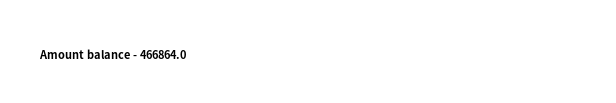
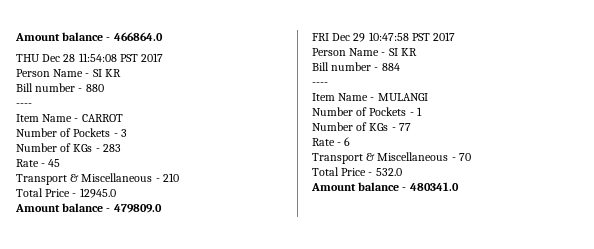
+ THU Dec 28 11:54:08 PST 2017
+ Person Name - SI KR
+ Bill number - 880
+ ----
+ Item Name - CARROT
+ Number of Pockets - 3
+ Number of KGs - 283
+ Rate - 45
+ Transport & Miscellaneous - 210
+ Total Price - 12945.0
+ Amount balance - 479809.0
+ FRI Dec 29 10:47:58 PST 2017
+ Person Name - SI KR
+ Bill number - 884
+ ----
+ Item Name - MULANGI
+ Number of Pockets - 1
+ Number of KGs - 77
+ Rate - 6
+ Transport & Miscellaneous - 70
+ Total Price - 532.0
+ Amount balance - 480341.0

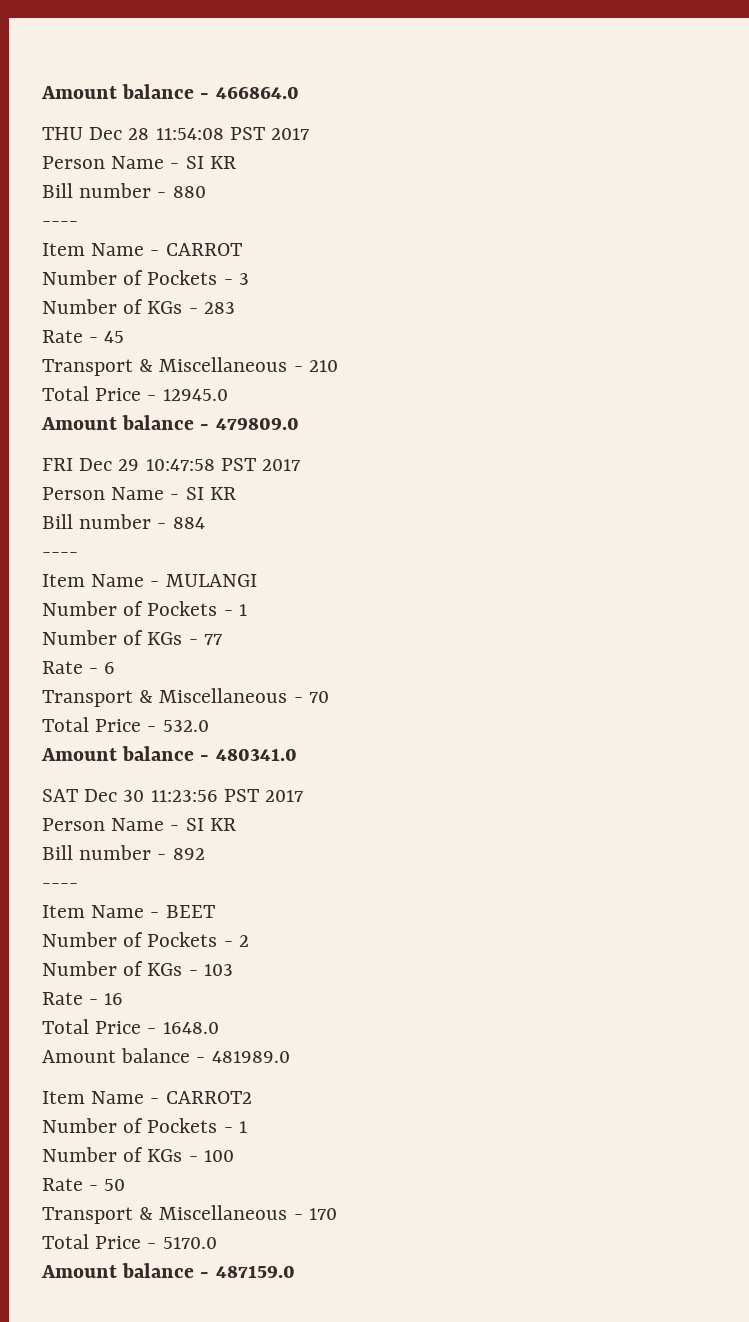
+ SAT Dec 30 11:23:56 PST 2017
+ Person Name - SI KR
+ Bill number - 892
+ ----
+ Item Name - BEET
+ Number of Pockets - 2
+ Number of KGs - 103
+ Rate - 16
+ Total Price - 1648.0
+ Amount balance - 481989.0
+ Item Name - CARROT2
+ Number of Pockets - 1
+ Number of KGs - 100
+ Rate - 50
+ Transport & Miscellaneous - 170
+ Total Price - 5170.0
+ Amount balance - 487159.0

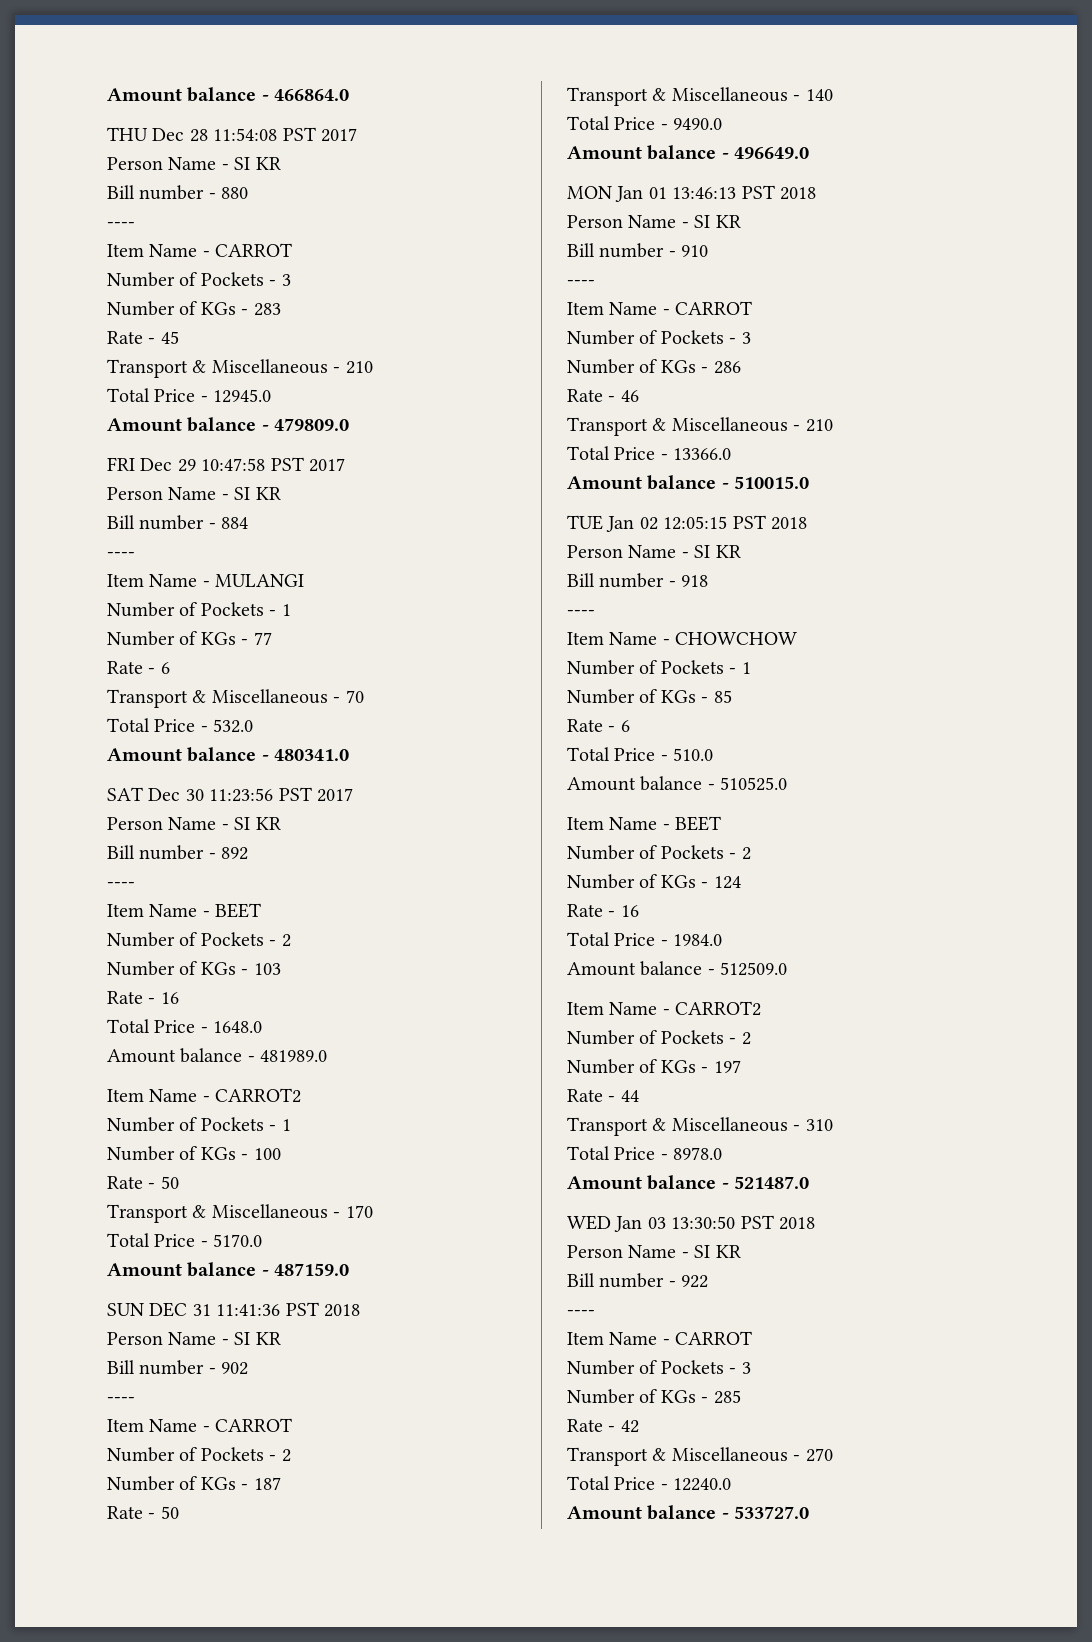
+ SUN DEC 31 11:41:36 PST 2018
+ Person Name - SI KR
+ Bill number - 902
+ ----
+ Item Name - CARROT
+ Number of Pockets - 2
+ Number of KGs - 187
+ Rate - 50
+ Transport & Miscellaneous - 140
+ Total Price - 9490.0
+ Amount balance - 496649.0
+ MON Jan 01 13:46:13 PST 2018
+ Person Name - SI KR
+ Bill number - 910
+ ----
+ Item Name - CARROT
+ Number of Pockets - 3
+ Number of KGs - 286
+ Rate - 46
+ Transport & Miscellaneous - 210
+ Total Price - 13366.0
+ Amount balance - 510015.0
+ TUE Jan 02 12:05:15 PST 2018
+ Person Name - SI KR
+ Bill number - 918
+ ----
+ Item Name - CHOWCHOW
+ Number of Pockets - 1
+ Number of KGs - 85
+ Rate - 6
+ Total Price - 510.0
+ Amount balance - 510525.0
+ Item Name - BEET
+ Number of Pockets - 2
+ Number of KGs - 124
+ Rate - 16
+ Total Price - 1984.0
+ Amount balance - 512509.0
+ Item Name - CARROT2
+ Number of Pockets - 2
+ Number of KGs - 197
+ Rate - 44
+ Transport & Miscellaneous - 310
+ Total Price - 8978.0
+ Amount balance - 521487.0
+ WED Jan 03 13:30:50 PST 2018
+ Person Name - SI KR
+ Bill number - 922
+ ----
+ Item Name - CARROT
+ Number of Pockets - 3
+ Number of KGs - 285
+ Rate - 42
+ Transport & Miscellaneous - 270
+ Total Price - 12240.0
+ Amount balance - 533727.0

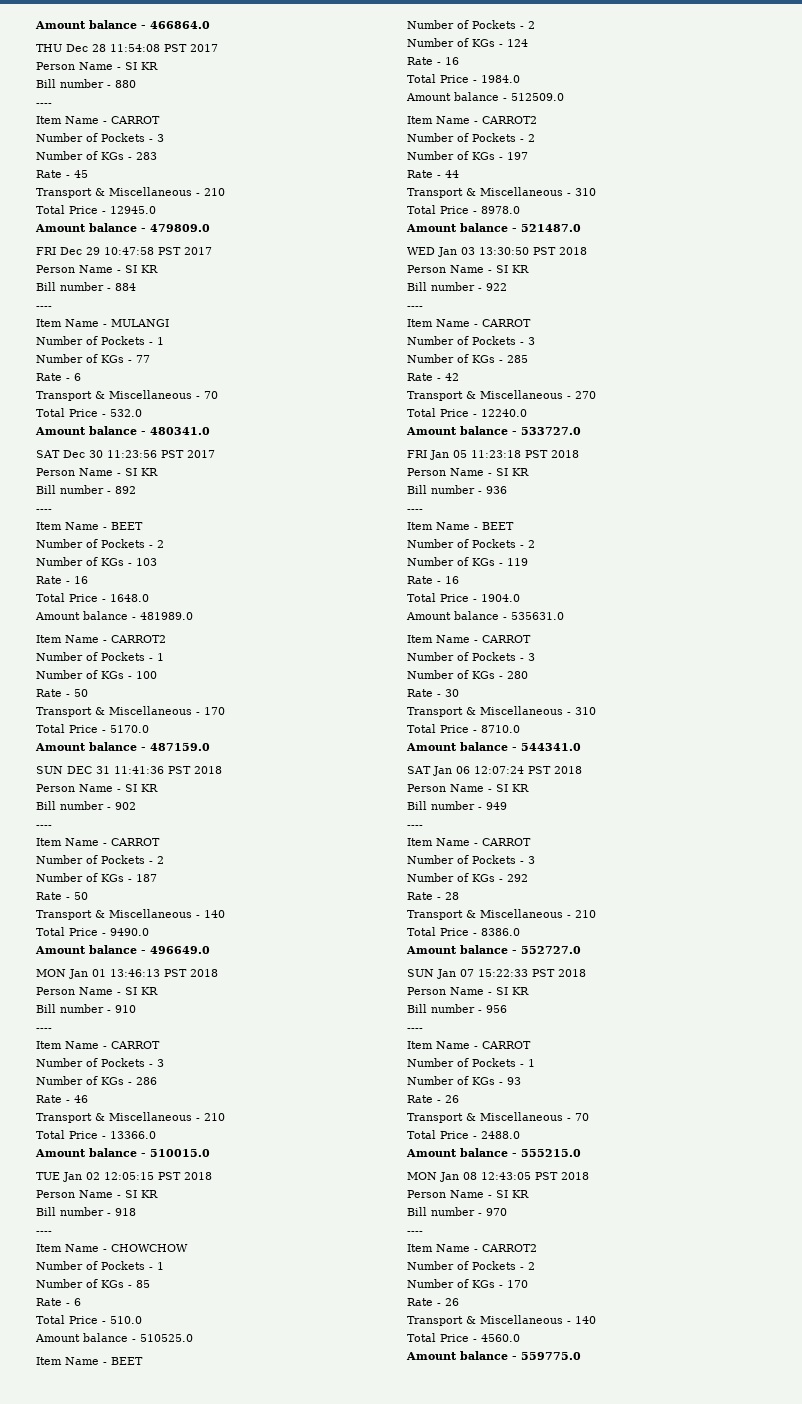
+ FRI Jan 05 11:23:18 PST 2018
+ Person Name - SI KR
+ Bill number - 936
+ ----
+ Item Name - BEET
+ Number of Pockets - 2
+ Number of KGs - 119
+ Rate - 16
+ Total Price - 1904.0
+ Amount balance - 535631.0
+ Item Name - CARROT
+ Number of Pockets - 3
+ Number of KGs - 280
+ Rate - 30
+ Transport & Miscellaneous - 310
+ Total Price - 8710.0
+ Amount balance - 544341.0
+ SAT Jan 06 12:07:24 PST 2018
+ Person Name - SI KR
+ Bill number - 949
+ ----
+ Item Name - CARROT
+ Number of Pockets - 3
+ Number of KGs - 292
+ Rate - 28
+ Transport & Miscellaneous - 210
+ Total Price - 8386.0
+ Amount balance - 552727.0
+ SUN Jan 07 15:22:33 PST 2018
+ Person Name - SI KR
+ Bill number - 956
+ ----
+ Item Name - CARROT
+ Number of Pockets - 1
+ Number of KGs - 93
+ Rate - 26
+ Transport & Miscellaneous - 70
+ Total Price - 2488.0
+ Amount balance - 555215.0
+ MON Jan 08 12:43:05 PST 2018
+ Person Name - SI KR
+ Bill number - 970
+ ----
+ Item Name - CARROT2
+ Number of Pockets - 2
+ Number of KGs - 170
+ Rate - 26
+ Transport & Miscellaneous - 140
+ Total Price - 4560.0
+ Amount balance - 559775.0

